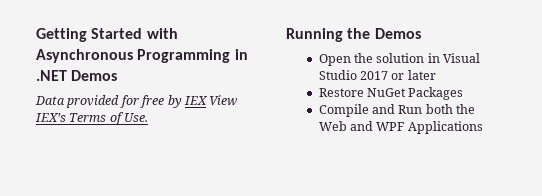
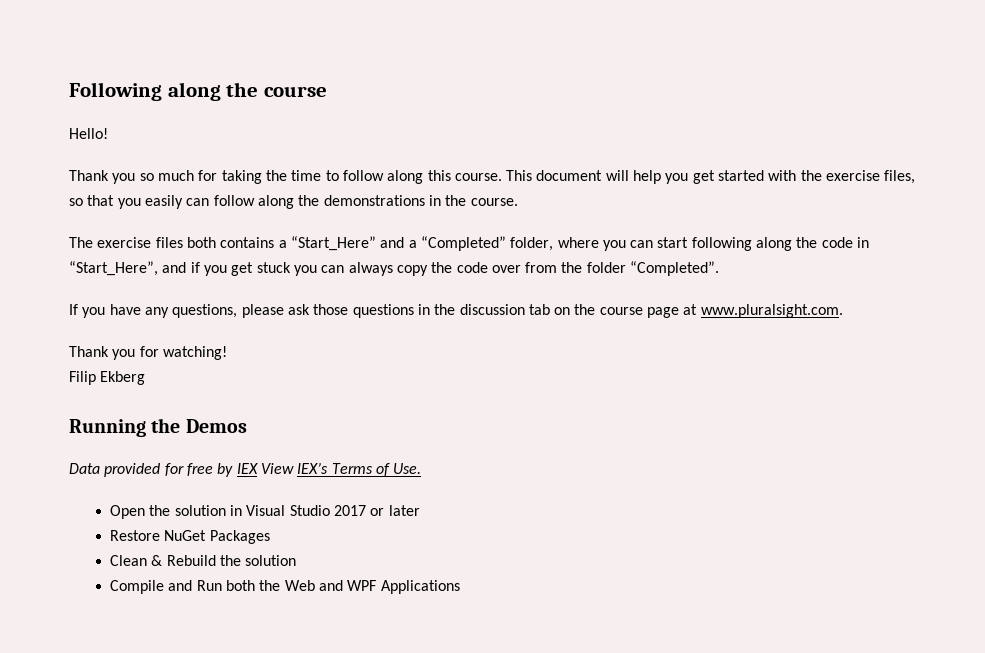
- Getting Started with Asynchronous Programming in .NET Demos
+ Following along the course
+ Hello!
+ Thank you so much for taking the time to follow along this course. This document will help you get started with the exercise files, so that you easily can follow along the demonstrations in the course.
+ The exercise files both contains a “Start_Here” and a “Completed” folder, where you can start following along the code in “Start_Here”, and if you get stuck you can always copy the code over from the folder “Completed”.
+ If you have any questions, please ask those questions in the discussion tab on the course page at www.pluralsight.com.
+ Thank you for watching!
+ Filip Ekberg
+ Running the Demos
- Running the Demos
+ Clean & Rebuild the solution

